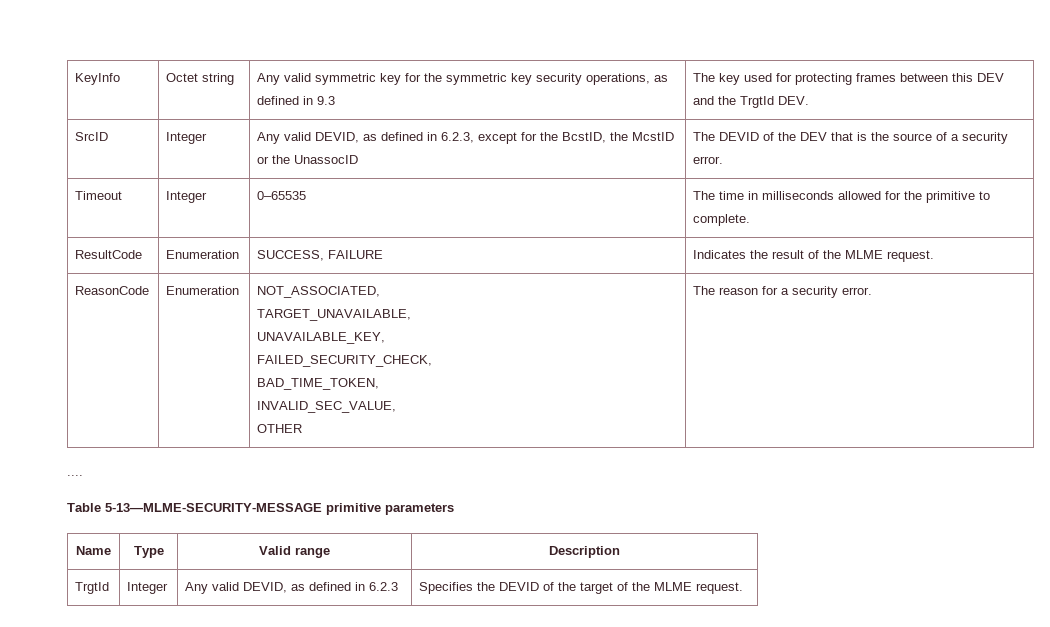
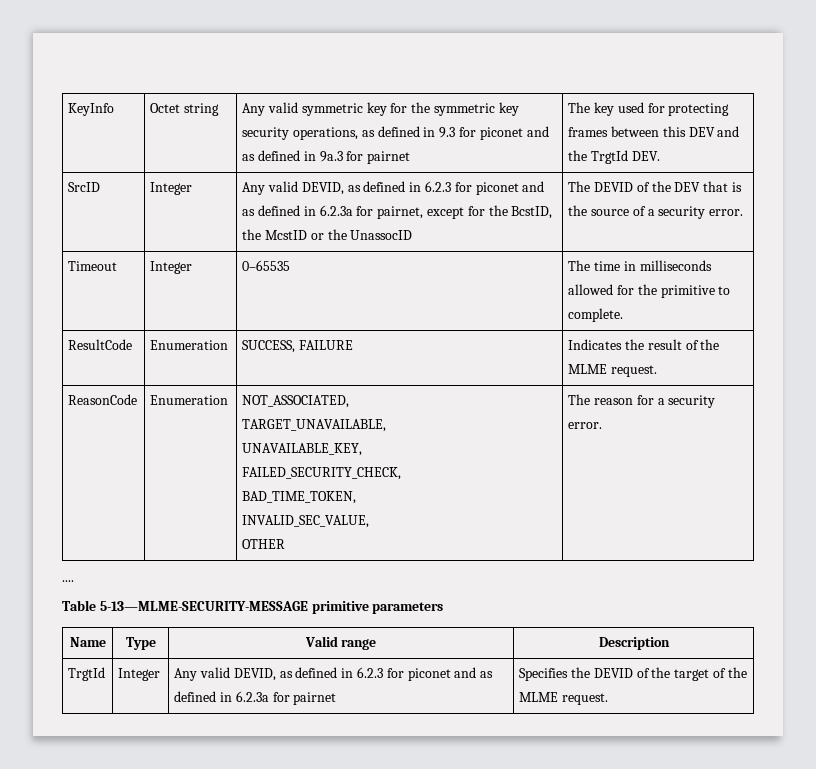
- KeyInfo | Octet string | Any valid symmetric key for the symmetric key security operations, as defined in 9.3 | The key used for protecting frames between this DEV and the TrgtId DEV.
+ KeyInfo | Octet string | Any valid symmetric key for the symmetric key security operations, as defined in 9.3 for piconet and as defined in 9a.3 for pairnet | The key used for protecting frames between this DEV and the TrgtId DEV.
- SrcID | Integer | Any valid DEVID, as defined in 6.2.3, except for the BcstID, the McstID or the UnassocID | The DEVID of the DEV that is the source of a security error.
+ SrcID | Integer | Any valid DEVID, as defined in 6.2.3 for piconet and as defined in 6.2.3a for pairnet, except for the BcstID, the McstID or the UnassocID | The DEVID of the DEV that is the source of a security error.
- TrgtId | Integer | Any valid DEVID, as defined in 6.2.3 | Specifies the DEVID of the target of the MLME request.
+ TrgtId | Integer | Any valid DEVID, as defined in 6.2.3 for piconet and as defined in 6.2.3a for pairnet | Specifies the DEVID of the target of the MLME request.

